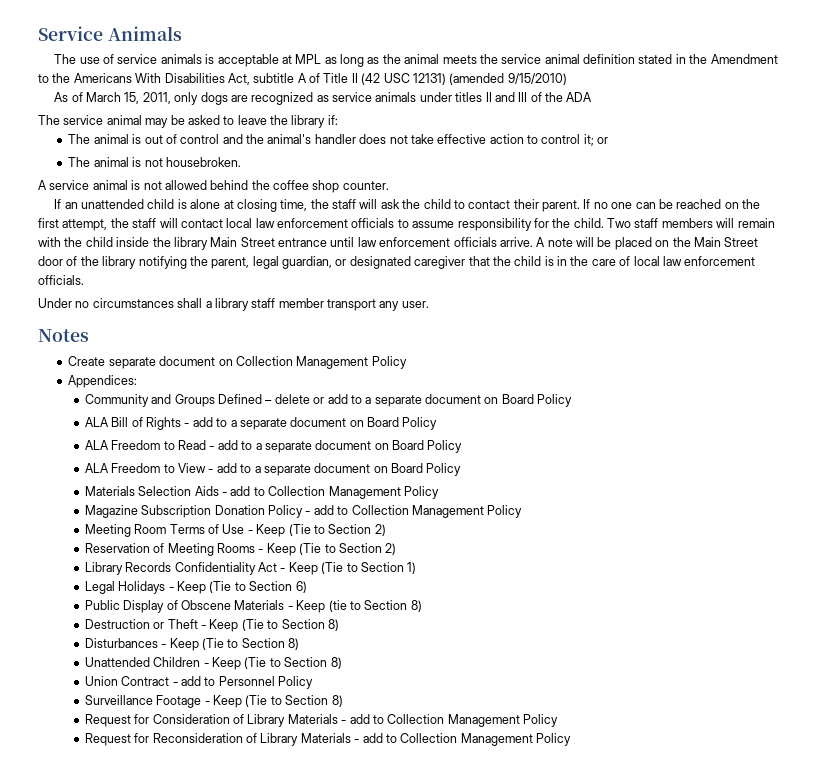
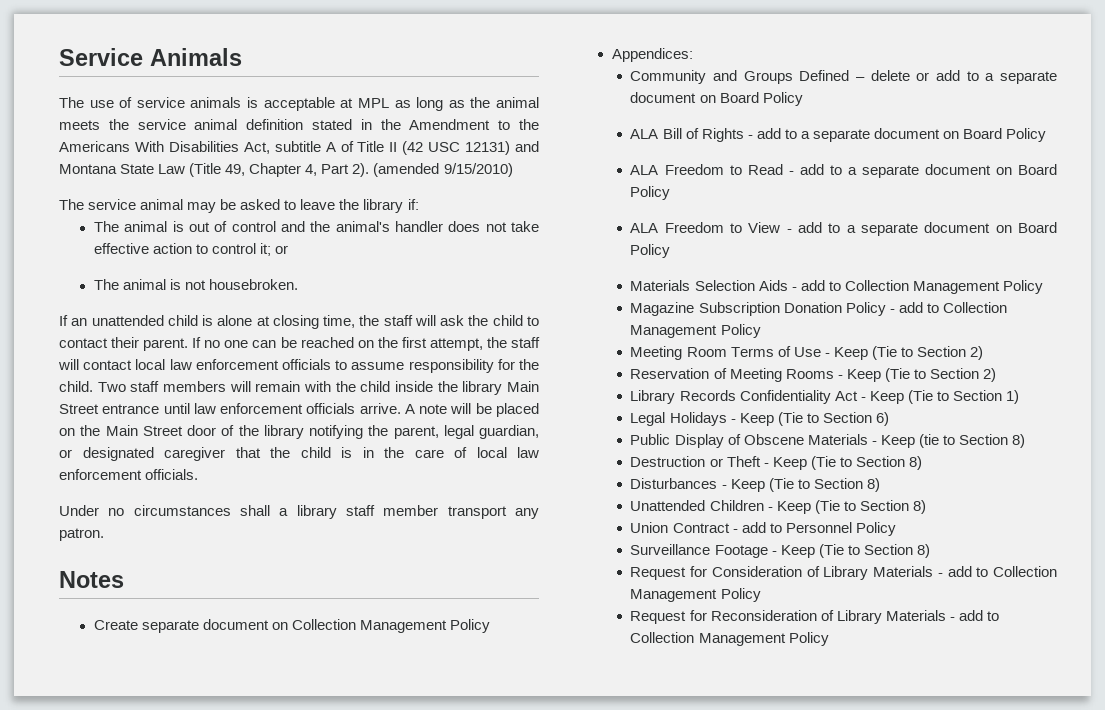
- The use of service animals is acceptable at MPL as long as the animal meets the service animal definition stated in the Amendment to the Americans With Disabilities Act, subtitle A of Title II (42 USC 12131) (amended 9/15/2010)
- As of March 15, 2011, only dogs are recognized as service animals under titles II and III of the ADA
+ The use of service animals is acceptable at MPL as long as the animal meets the service animal definition stated in the Amendment to the Americans With Disabilities Act, subtitle A of Title II (42 USC 12131) and Montana State Law (Title 49, Chapter 4, Part 2). (amended 9/15/2010)
- A service animal is not allowed behind the coffee shop counter.
- Under no circumstances shall a library staff member transport any user.
+ Under no circumstances shall a library staff member transport any patron.

